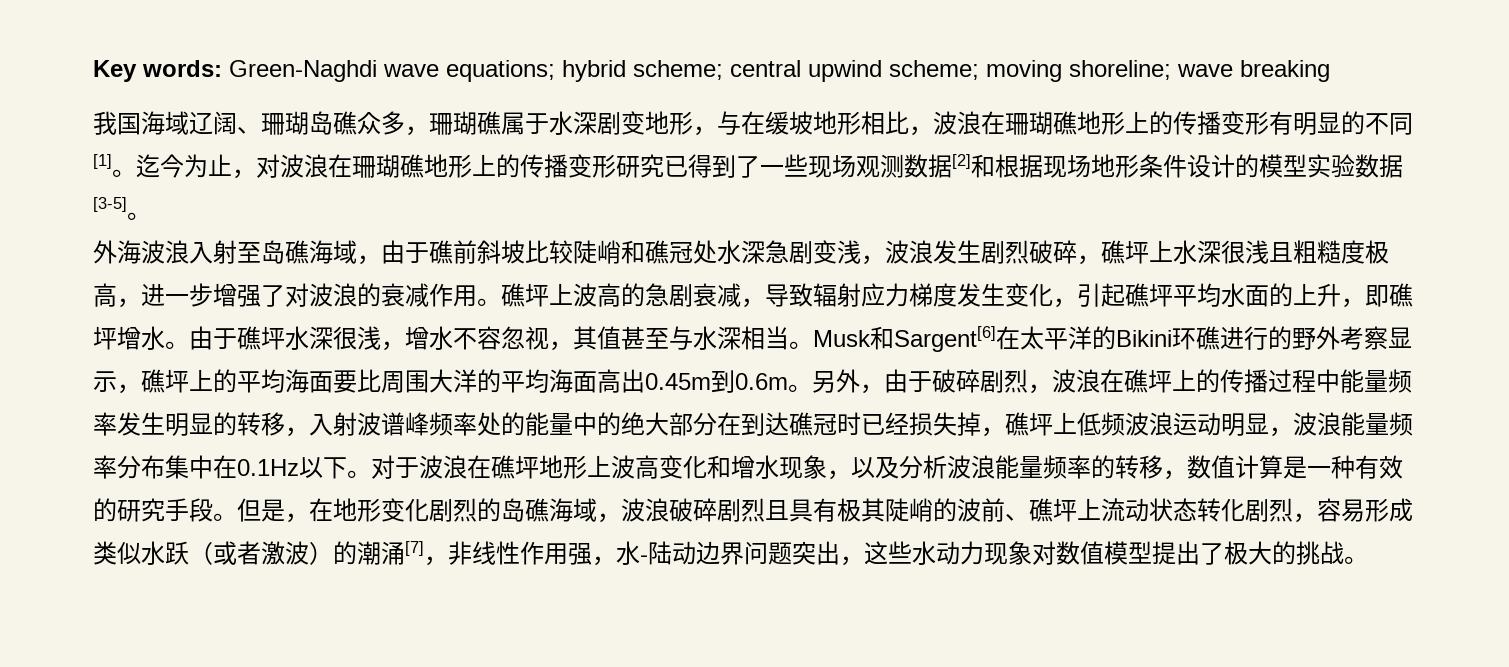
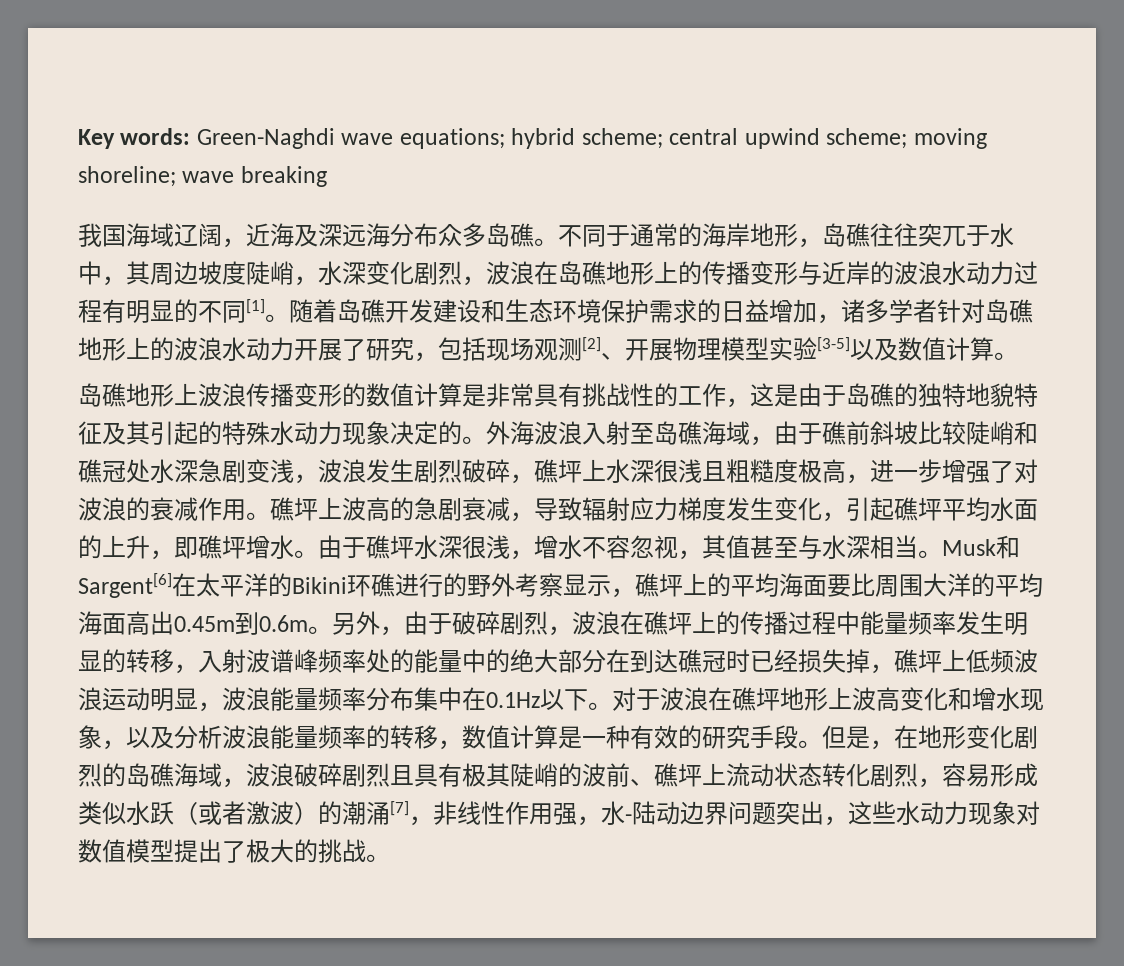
- 我国海域辽阔、珊瑚岛礁众多，珊瑚礁属于水深剧变地形，与在缓坡地形相比，波浪在珊瑚礁地形上的传播变形有明显的不同[1]。
+ 我国海域辽阔，近海及深远海分布众多岛礁。不同于通常的海岸地形，岛礁往往突兀于水中，其周边坡度陡峭，水深变化剧烈，波浪在岛礁地形上的传播变形与近岸的波浪水动力过程有明显的不同[1]。
- 迄今为止，对波浪在珊瑚礁地形上的传播变形研究已得到了一些现场观测数据[2]和根据现场地形条件设计的模型实验数据[3-5]。
- 外海波浪入射至岛礁海域，由于礁前斜坡比较陡峭和礁冠处水深急剧变浅，波浪发生剧烈破碎，礁坪上水深很浅且粗糙度极高，进一步增强了对波浪的衰减作用。
+ 随着岛礁开发建设和生态环境保护需求的日益增加，诸多学者针对岛礁地形上的波浪水动力开展了研究，包括现场观测[2]、开展物理模型实验[3-5]以及数值计算。
+ 岛礁地形上波浪传播变形的数值计算是非常具有挑战性的工作，这是由于岛礁的独特地貌特征及其引起的特殊水动力现象决定的。外海波浪入射至岛礁海域，由于礁前斜坡比较陡峭和礁冠处水深急剧变浅，波浪发生剧烈破碎，礁坪上水深很浅且粗糙度极高，进一步增强了对波浪的衰减作用。

